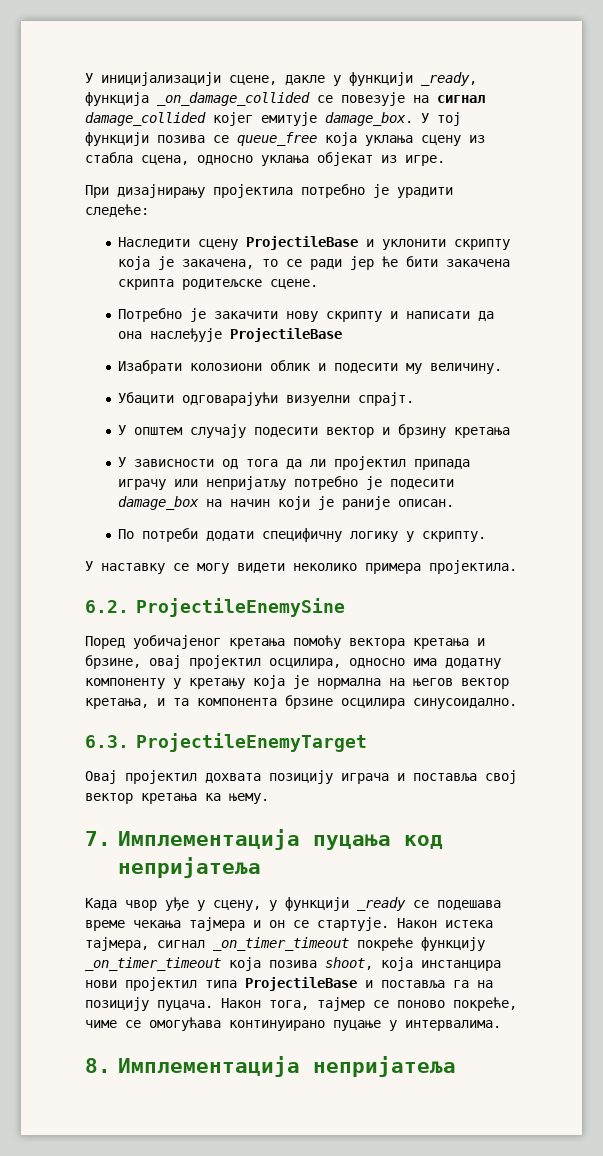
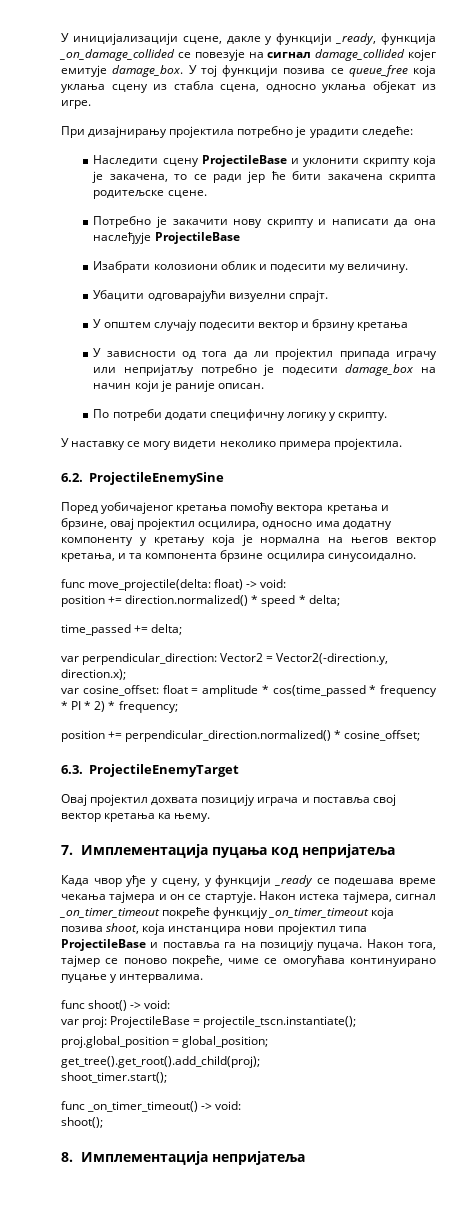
+ func move_projectile(delta: float) -> void:
+ position += direction.normalized() * speed * delta;
+ time_passed += delta;
+ var perpendicular_direction: Vector2 = Vector2(-direction.y, direction.x);
+ var cosine_offset: float = amplitude * cos(time_passed * frequency * PI * 2) * frequency;
+ position += perpendicular_direction.normalized() * cosine_offset;
+ func shoot() -> void:
+ var proj: ProjectileBase = projectile_tscn.instantiate();
+ proj.global_position = global_position;
+ get_tree().get_root().add_child(proj);
+ shoot_timer.start();
+ func _on_timer_timeout() -> void:
+ shoot();

